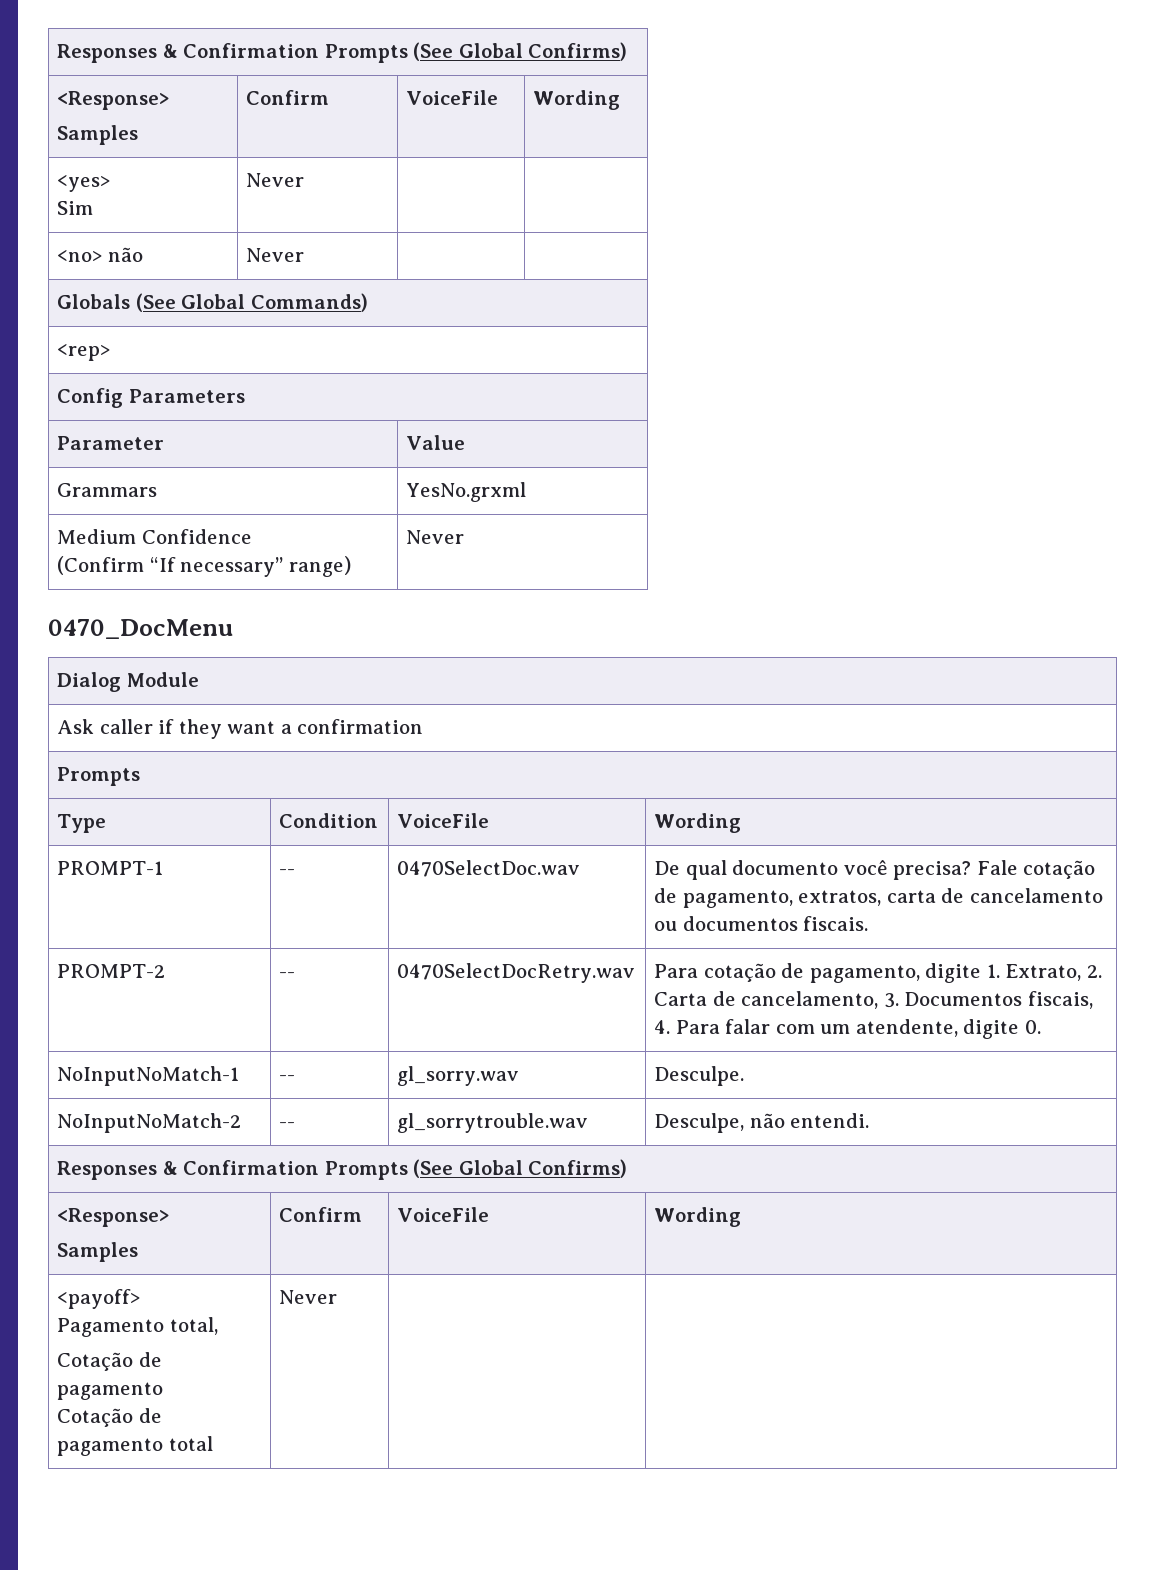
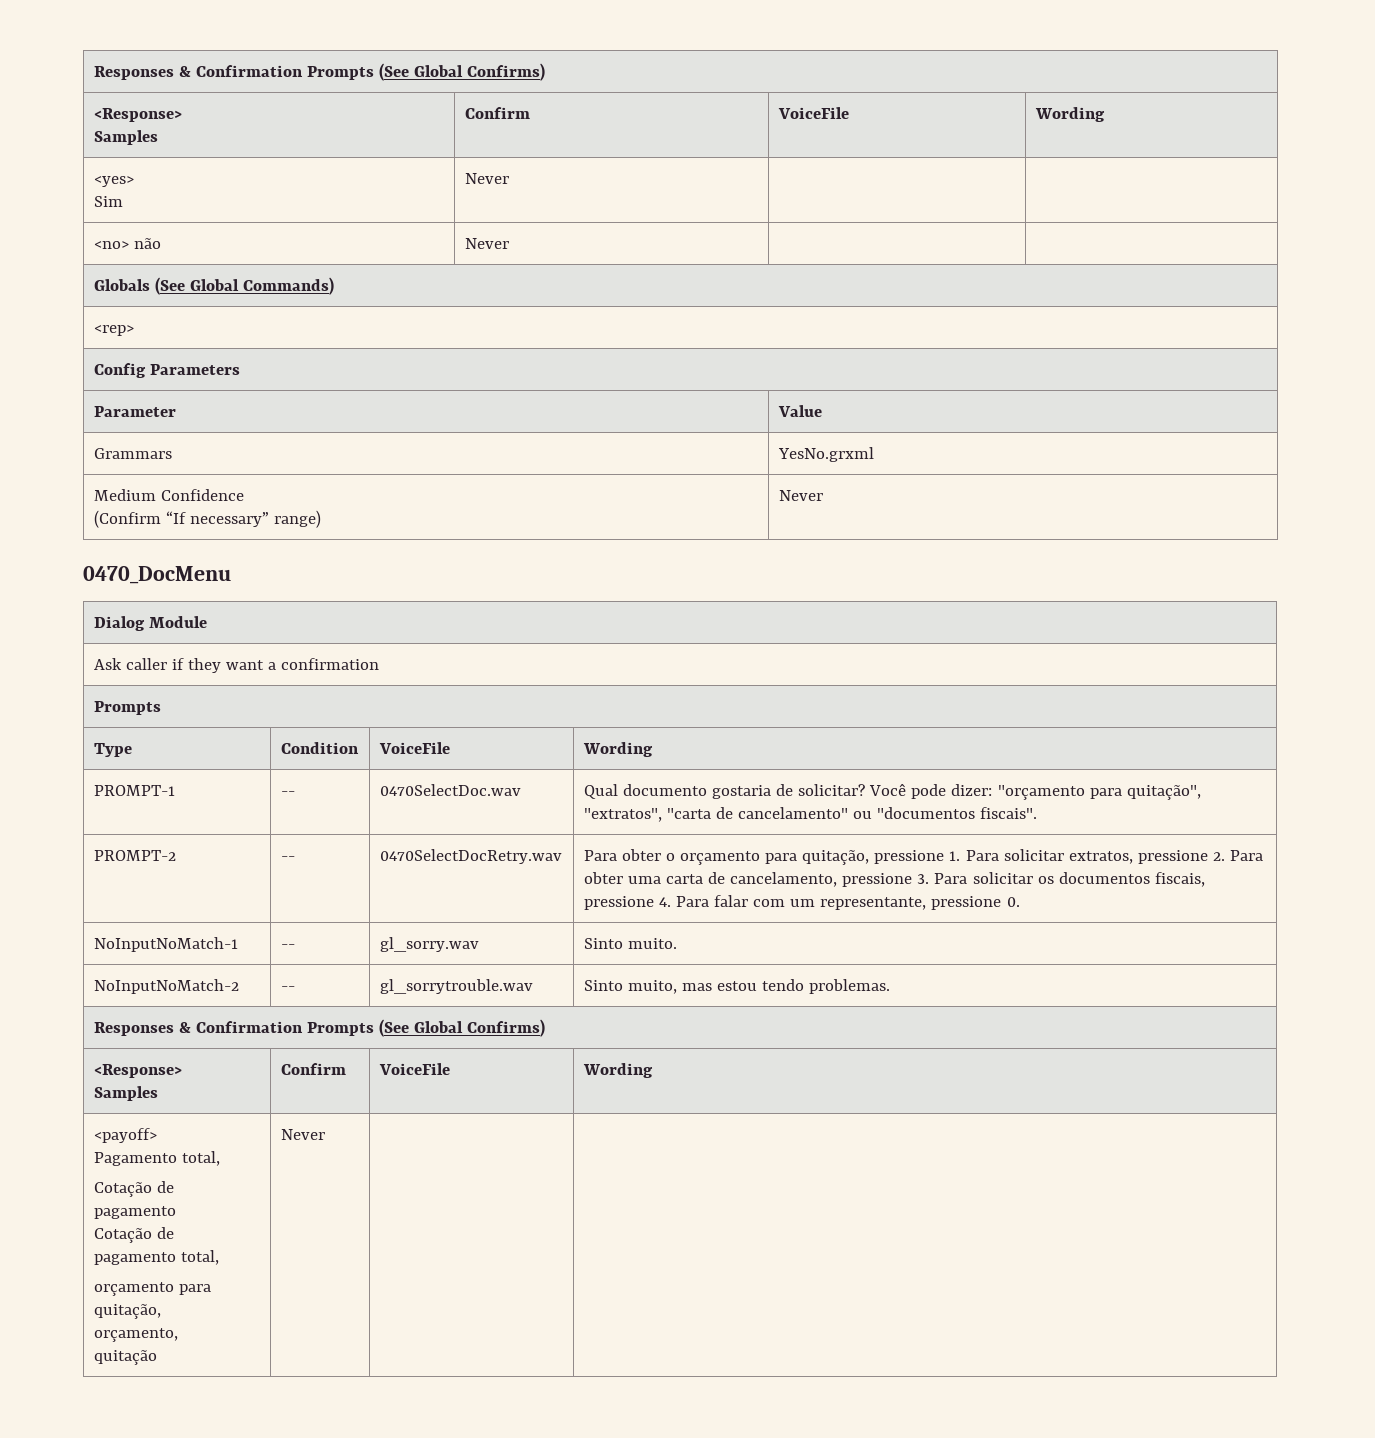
- PROMPT-1 | -- | 0470SelectDoc.wav | De qual documento você precisa? Fale cotação de pagamento, extratos, carta de cancelamento ou documentos fiscais.
- PROMPT-2 | -- | 0470SelectDocRetry.wav | Para cotação de pagamento, digite 1. Extrato, 2. Carta de cancelamento, 3. Documentos fiscais, 4. Para falar com um atendente, digite 0.
+ PROMPT-1 | -- | 0470SelectDoc.wav | Qual documento gostaria de solicitar? Você pode dizer: "orçamento para quitação", "extratos", "carta de cancelamento" ou "documentos fiscais".
+ PROMPT-2 | -- | 0470SelectDocRetry.wav | Para obter o orçamento para quitação, pressione 1. Para solicitar extratos, pressione 2. Para obter uma carta de cancelamento, pressione 3. Para solicitar os documentos fiscais, pressione 4. Para falar com um representante, pressione 0.
- NoInputNoMatch-1 | -- | gl_sorry.wav | Desculpe.
+ NoInputNoMatch-1 | -- | gl_sorry.wav | Sinto muito.
- NoInputNoMatch-2 | -- | gl_sorrytrouble.wav | Desculpe, não entendi.
+ NoInputNoMatch-2 | -- | gl_sorrytrouble.wav | Sinto muito, mas estou tendo problemas.
  <payoff>
  Pagamento total,
  Cotação de pagamento
- Cotação de pagamento total | Never | |
+ Cotação de pagamento total,
+ orçamento para quitação,
+ orçamento,
+ quitação | Never | |

